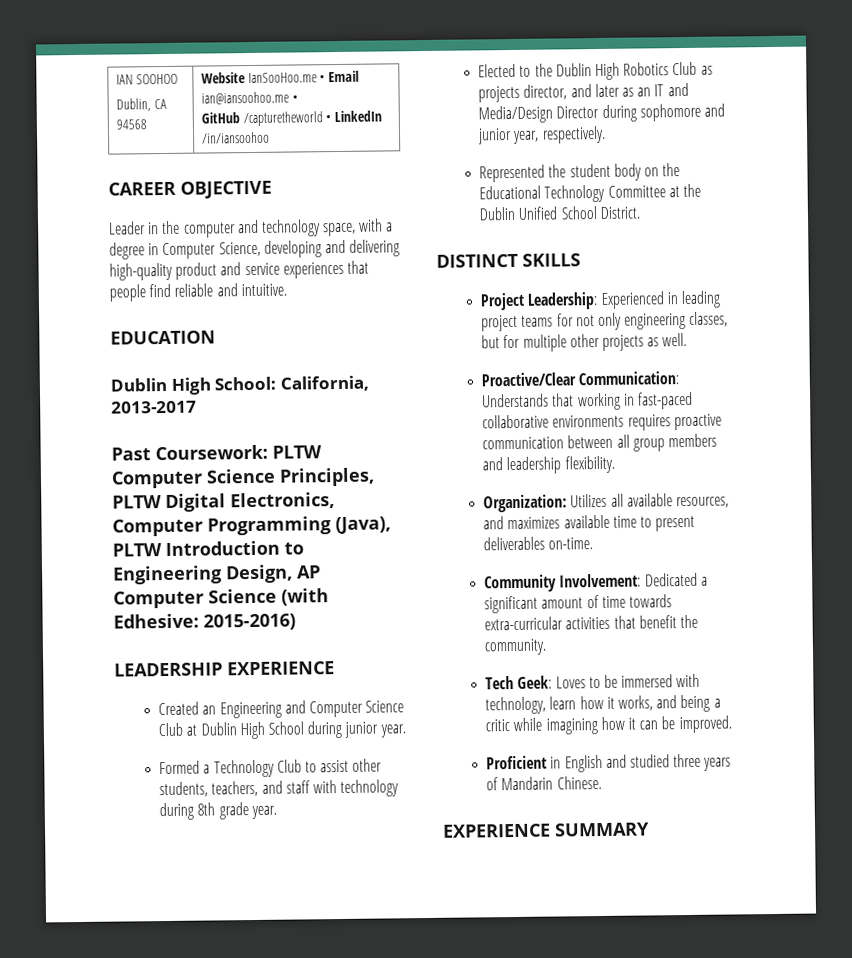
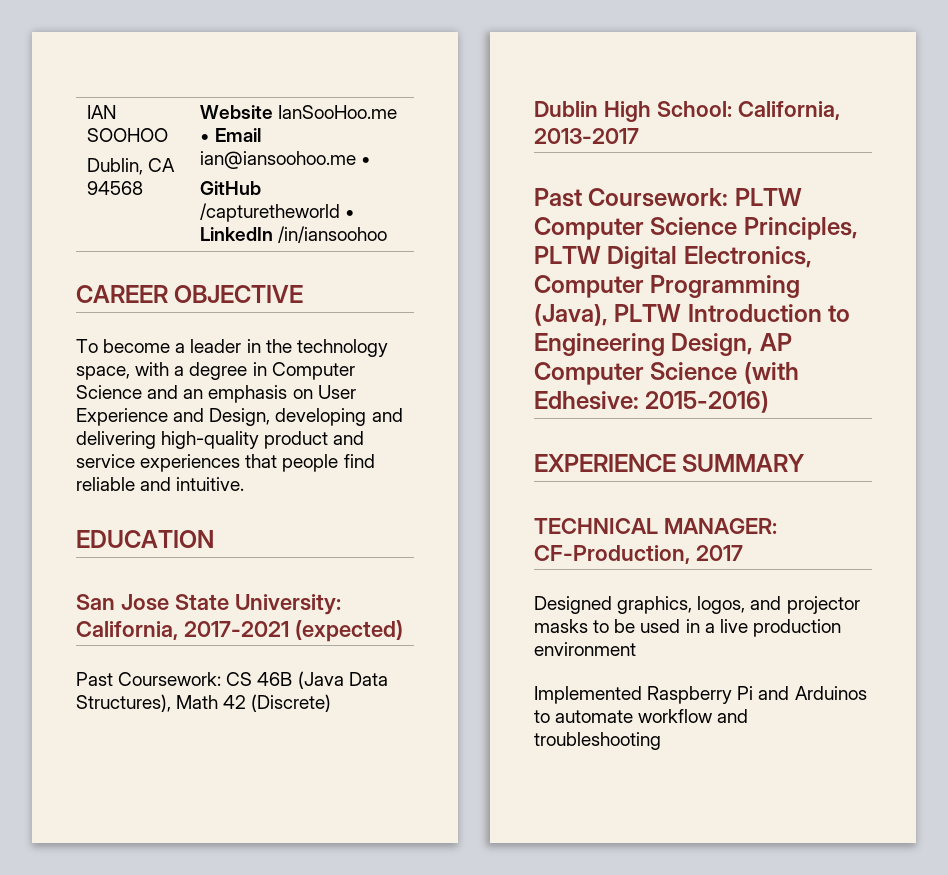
- Leader in the computer and technology space, with a degree in Computer Science, developing and delivering high-quality product and service experiences that people find reliable and intuitive.
+ To become a leader in the technology space, with a degree in Computer Science and an emphasis on User Experience and Design, developing and delivering high-quality product and service experiences that people find reliable and intuitive.
+ San Jose State University: California, 2017-2021 (expected)
+ Past Coursework: CS 46B (Java Data Structures), Math 42 (Discrete)
- LEADERSHIP EXPERIENCE
- Created an Engineering and Computer Science Club at Dublin High School during junior year.
- Formed a Technology Club to assist other students, teachers, and staff with technology during 8th grade year.
- Elected to the Dublin High Robotics Club as projects director, and later as an IT and Media/Design Director during sophomore and junior year, respectively.
- Represented the student body on the Educational Technology Committee at the Dublin Unified School District.
- DISTINCT SKILLS
- Project Leadership: Experienced in leading project teams for not only engineering classes, but for multiple other projects as well.
- Proactive/Clear Communication: Understands that working in fast-paced collaborative environments requires proactive communication between all group members and leadership flexibility.
- Organization: Utilizes all available resources, and maximizes available time to present deliverables on-time.
- Community Involvement: Dedicated a significant amount of time towards extra-curricular activities that benefit the community.
- Tech Geek: Loves to be immersed with technology, learn how it works, and being a critic while imagining how it can be improved.
- Proficient in English and studied three years of Mandarin Chinese.
  EXPERIENCE SUMMARY
+ TECHNICAL MANAGER: CF-Production, 2017
+ Designed graphics, logos, and projector masks to be used in a live production environment
+ Implemented Raspberry Pi and Arduinos to automate workflow and troubleshooting

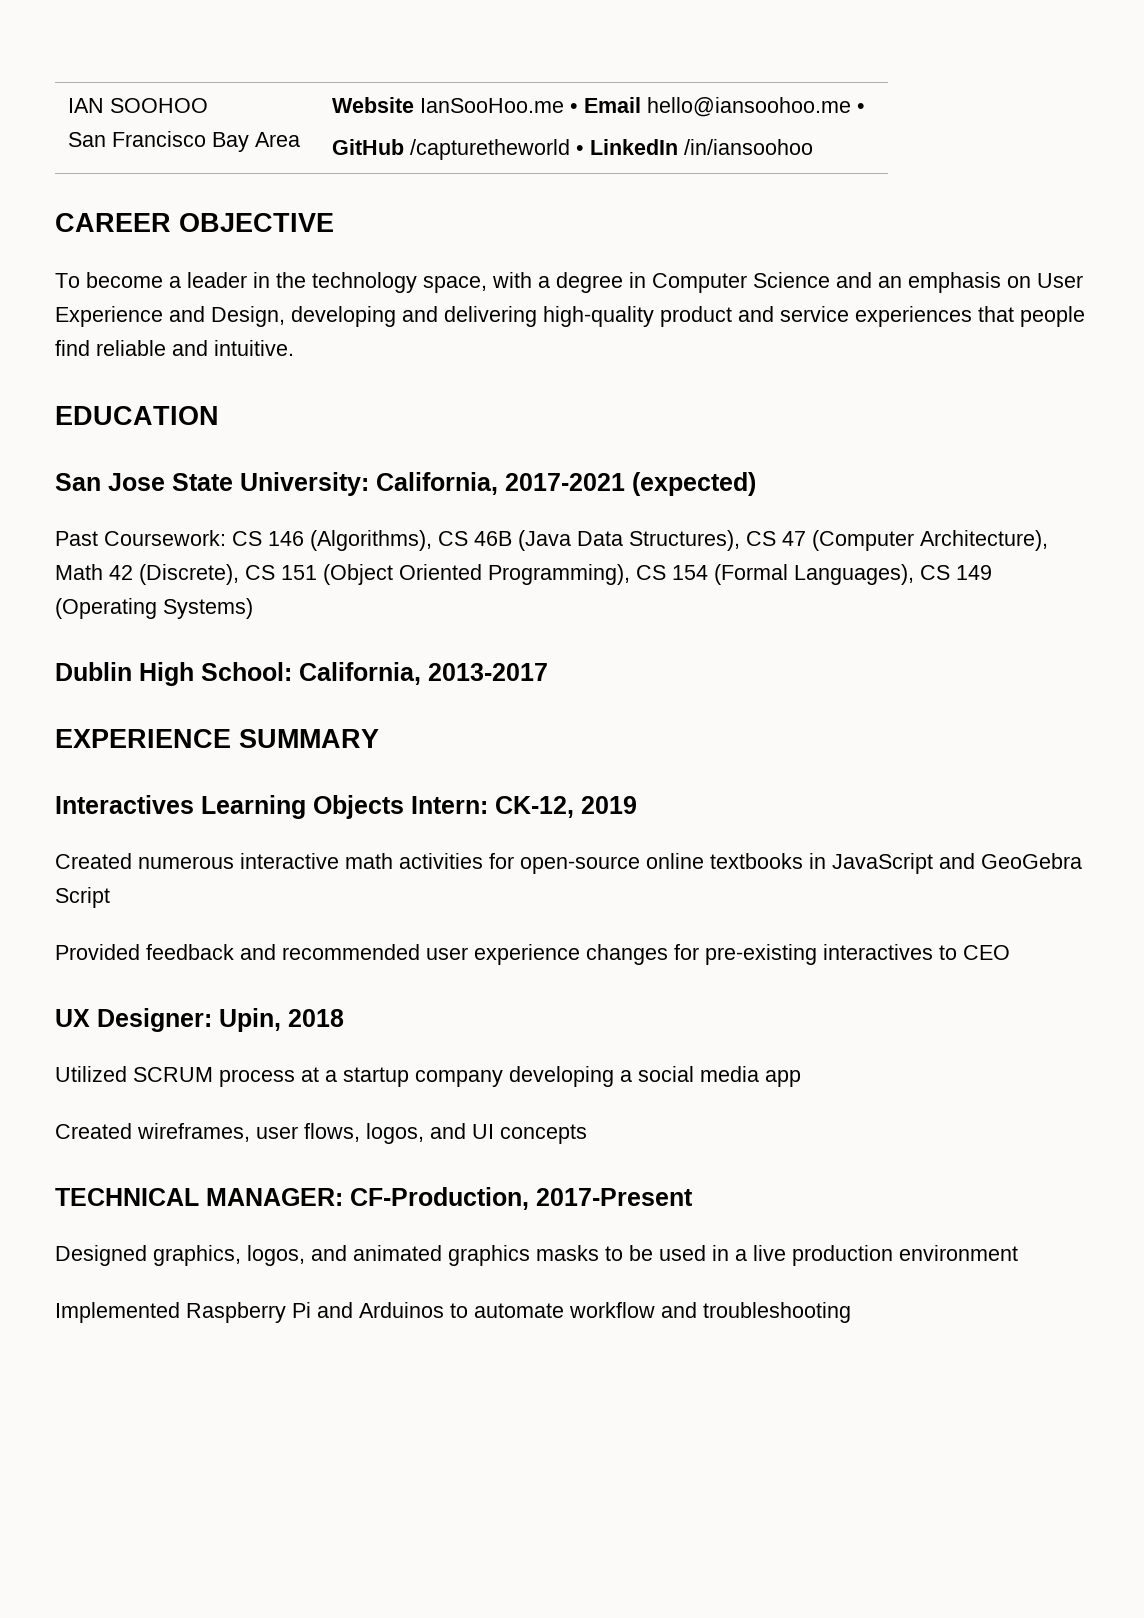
  IAN SOOHOO
- Dublin, CA 94568 | Website IanSooHoo.me • Email ian@iansoohoo.me •
+ San Francisco Bay Area | Website IanSooHoo.me • Email hello@iansoohoo.me •
- Past Coursework: CS 46B (Java Data Structures), Math 42 (Discrete)
+ Past Coursework: CS 146 (Algorithms), CS 46B (Java Data Structures), CS 47 (Computer Architecture), Math 42 (Discrete), CS 151 (Object Oriented Programming), CS 154 (Formal Languages), CS 149 (Operating Systems)
- Past Coursework: PLTW Computer Science Principles, PLTW Digital Electronics, Computer Programming (Java), PLTW Introduction to Engineering Design, AP Computer Science (with Edhesive: 2015-2016)
  EXPERIENCE SUMMARY
+ Interactives Learning Objects Intern: CK-12, 2019
+ Created numerous interactive math activities for open-source online textbooks in JavaScript and GeoGebra Script
+ Provided feedback and recommended user experience changes for pre-existing interactives to CEO
+ UX Designer: Upin, 2018
+ Utilized SCRUM process at a startup company developing a social media app
+ Created wireframes, user flows, logos, and UI concepts
- TECHNICAL MANAGER: CF-Production, 2017
+ TECHNICAL MANAGER: CF-Production, 2017-Present
- Designed graphics, logos, and projector masks to be used in a live production environment
+ Designed graphics, logos, and animated graphics masks to be used in a live production environment

